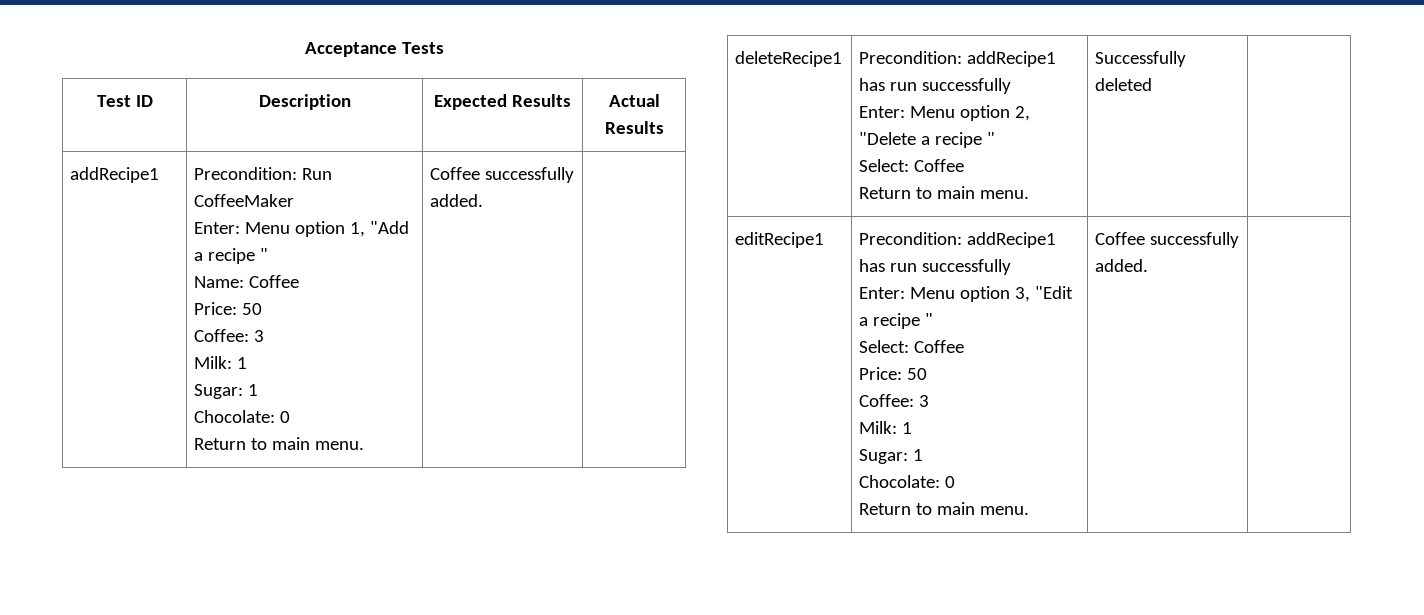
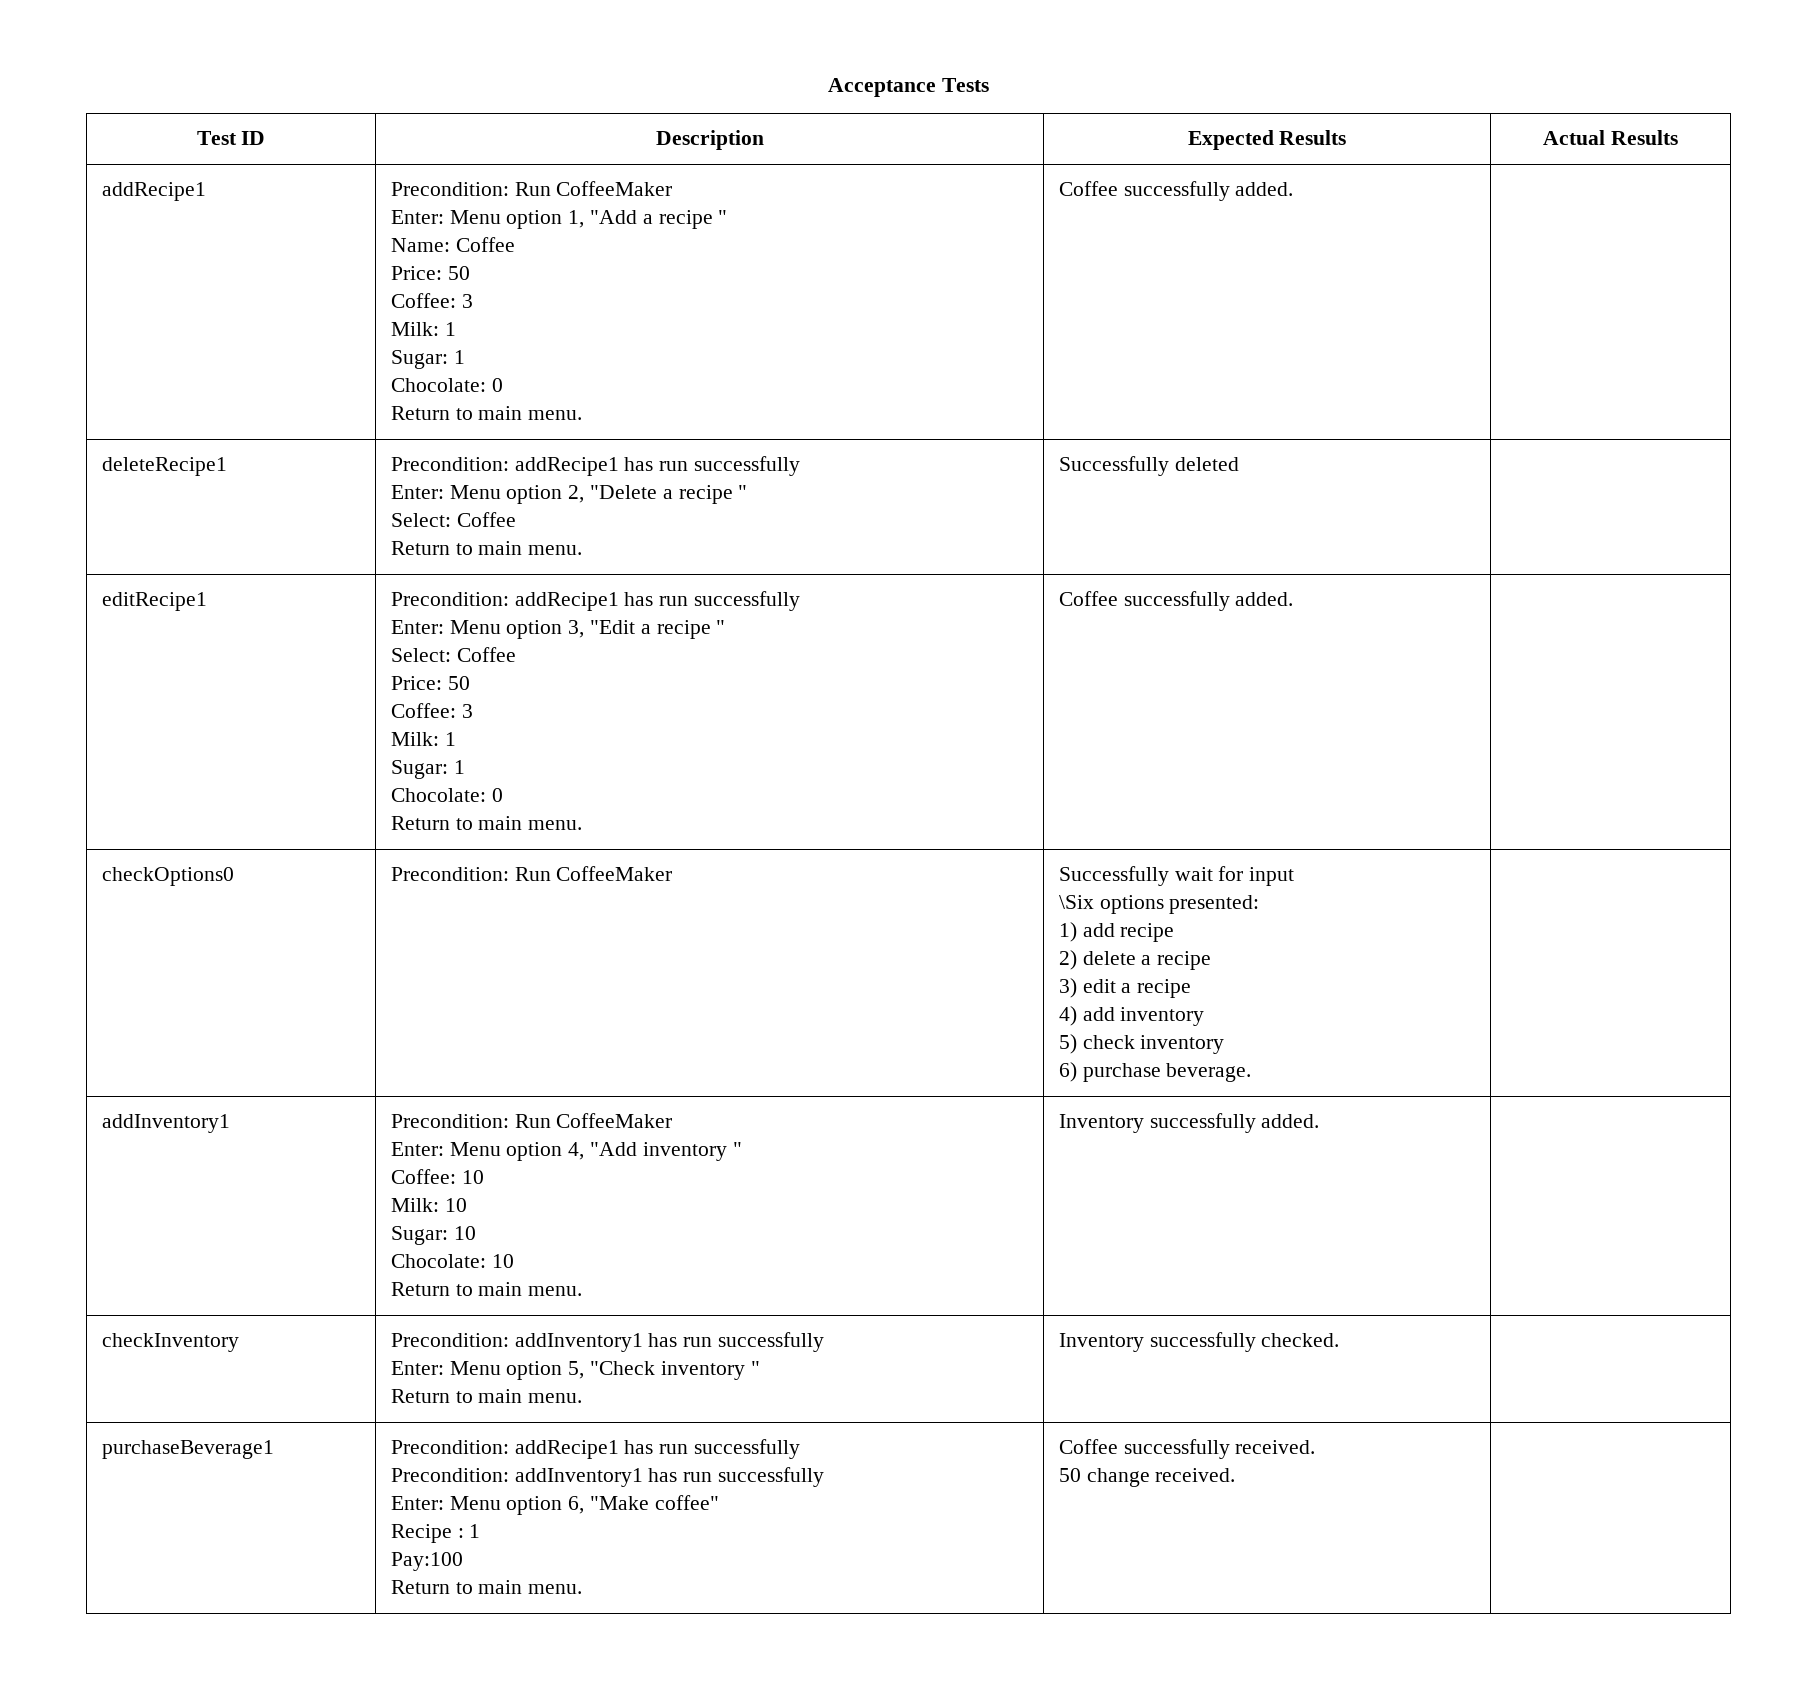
+ checkOptions0 | Precondition: Run CoffeeMaker | Successfully wait for input
+ \Six options presented:
+ 1) add recipe
+ 2) delete a recipe
+ 3) edit a recipe
+ 4) add inventory
+ 5) check inventory
+ 6) purchase beverage. |
+ addInventory1 | Precondition: Run CoffeeMaker
+ Enter: Menu option 4, "Add inventory "
+ Coffee: 10
+ Milk: 10
+ Sugar: 10
+ Chocolate: 10
+ Return to main menu. | Inventory successfully added. |
+ checkInventory | Precondition: addInventory1 has run successfully
+ Enter: Menu option 5, "Check inventory "
+ Return to main menu. | Inventory successfully checked. |
+ purchaseBeverage1 | Precondition: addRecipe1 has run successfully
+ Precondition: addInventory1 has run successfully
+ Enter: Menu option 6, "Make coffee"
+ Recipe : 1
+ Pay:100
+ Return to main menu. | Coffee successfully received.
+ 50 change received. |

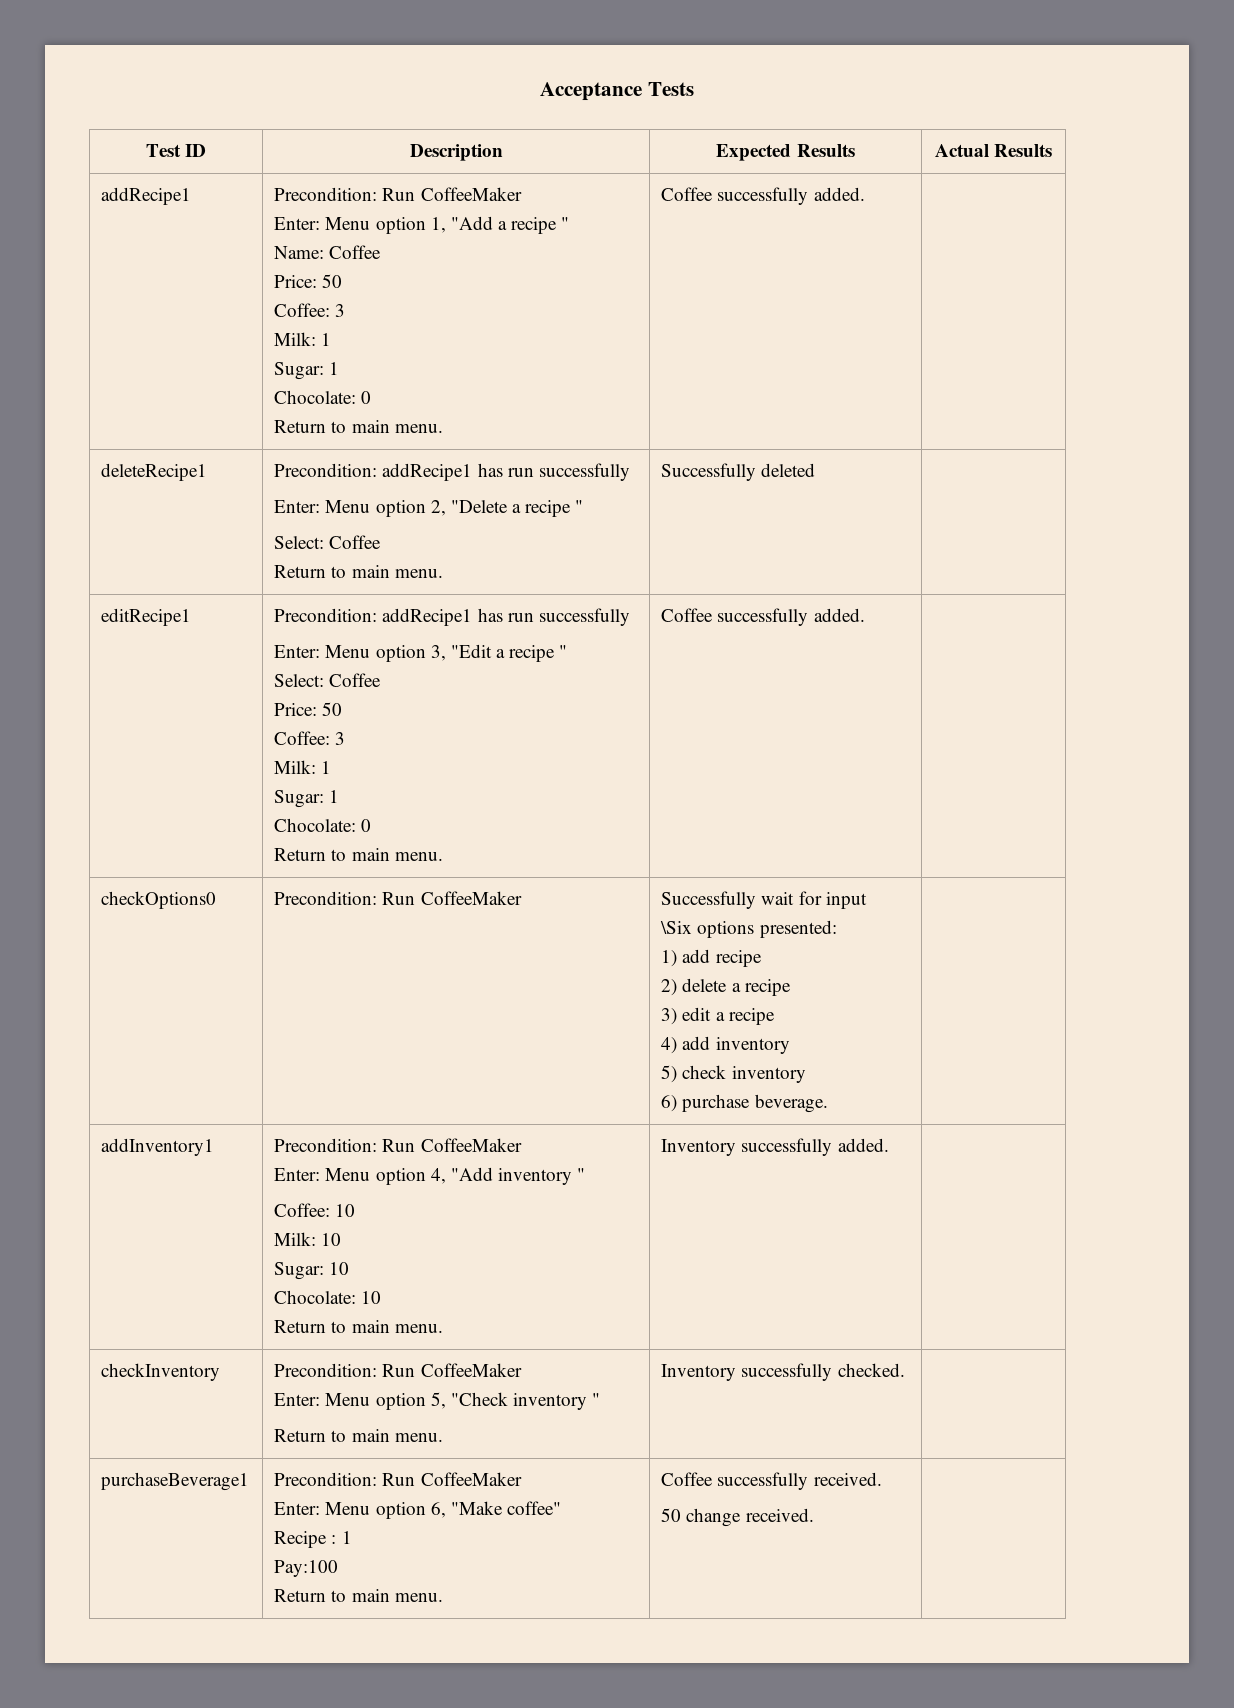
- checkInventory | Precondition: addInventory1 has run successfully
+ checkInventory | Precondition: Run CoffeeMaker
- purchaseBeverage1 | Precondition: addRecipe1 has run successfully
- Precondition: addInventory1 has run successfully
+ purchaseBeverage1 | Precondition: Run CoffeeMaker

